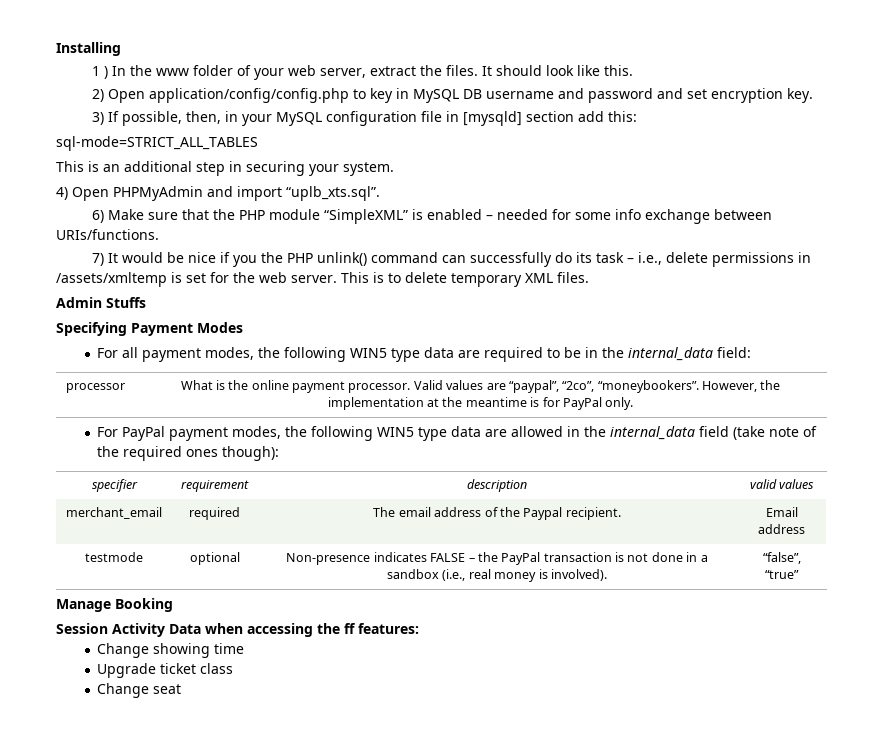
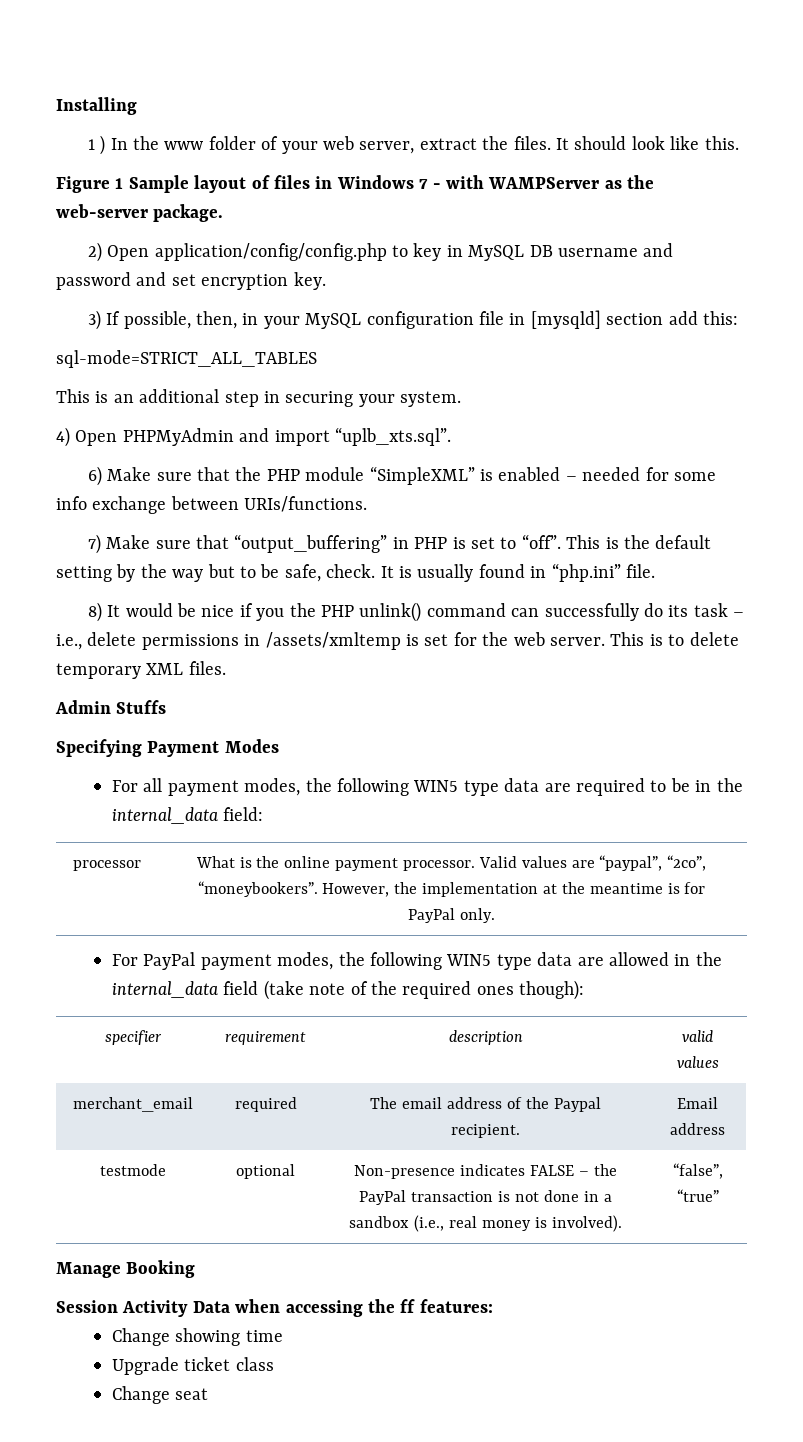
+ Figure 1 Sample layout of files in Windows 7 - with WAMPServer as the web-server package.
- 7) It would be nice if you the PHP unlink() command can successfully do its task – i.e., delete permissions in /assets/xmltemp is set for the web server.
+ 7) Make sure that “output_buffering” in PHP is set to “off”. This is the default setting by the way but to be safe, check. It is usually found in “php.ini” file.
+ 8) It would be nice if you the PHP unlink() command can successfully do its task – i.e., delete permissions in /assets/xmltemp is set for the web server.

